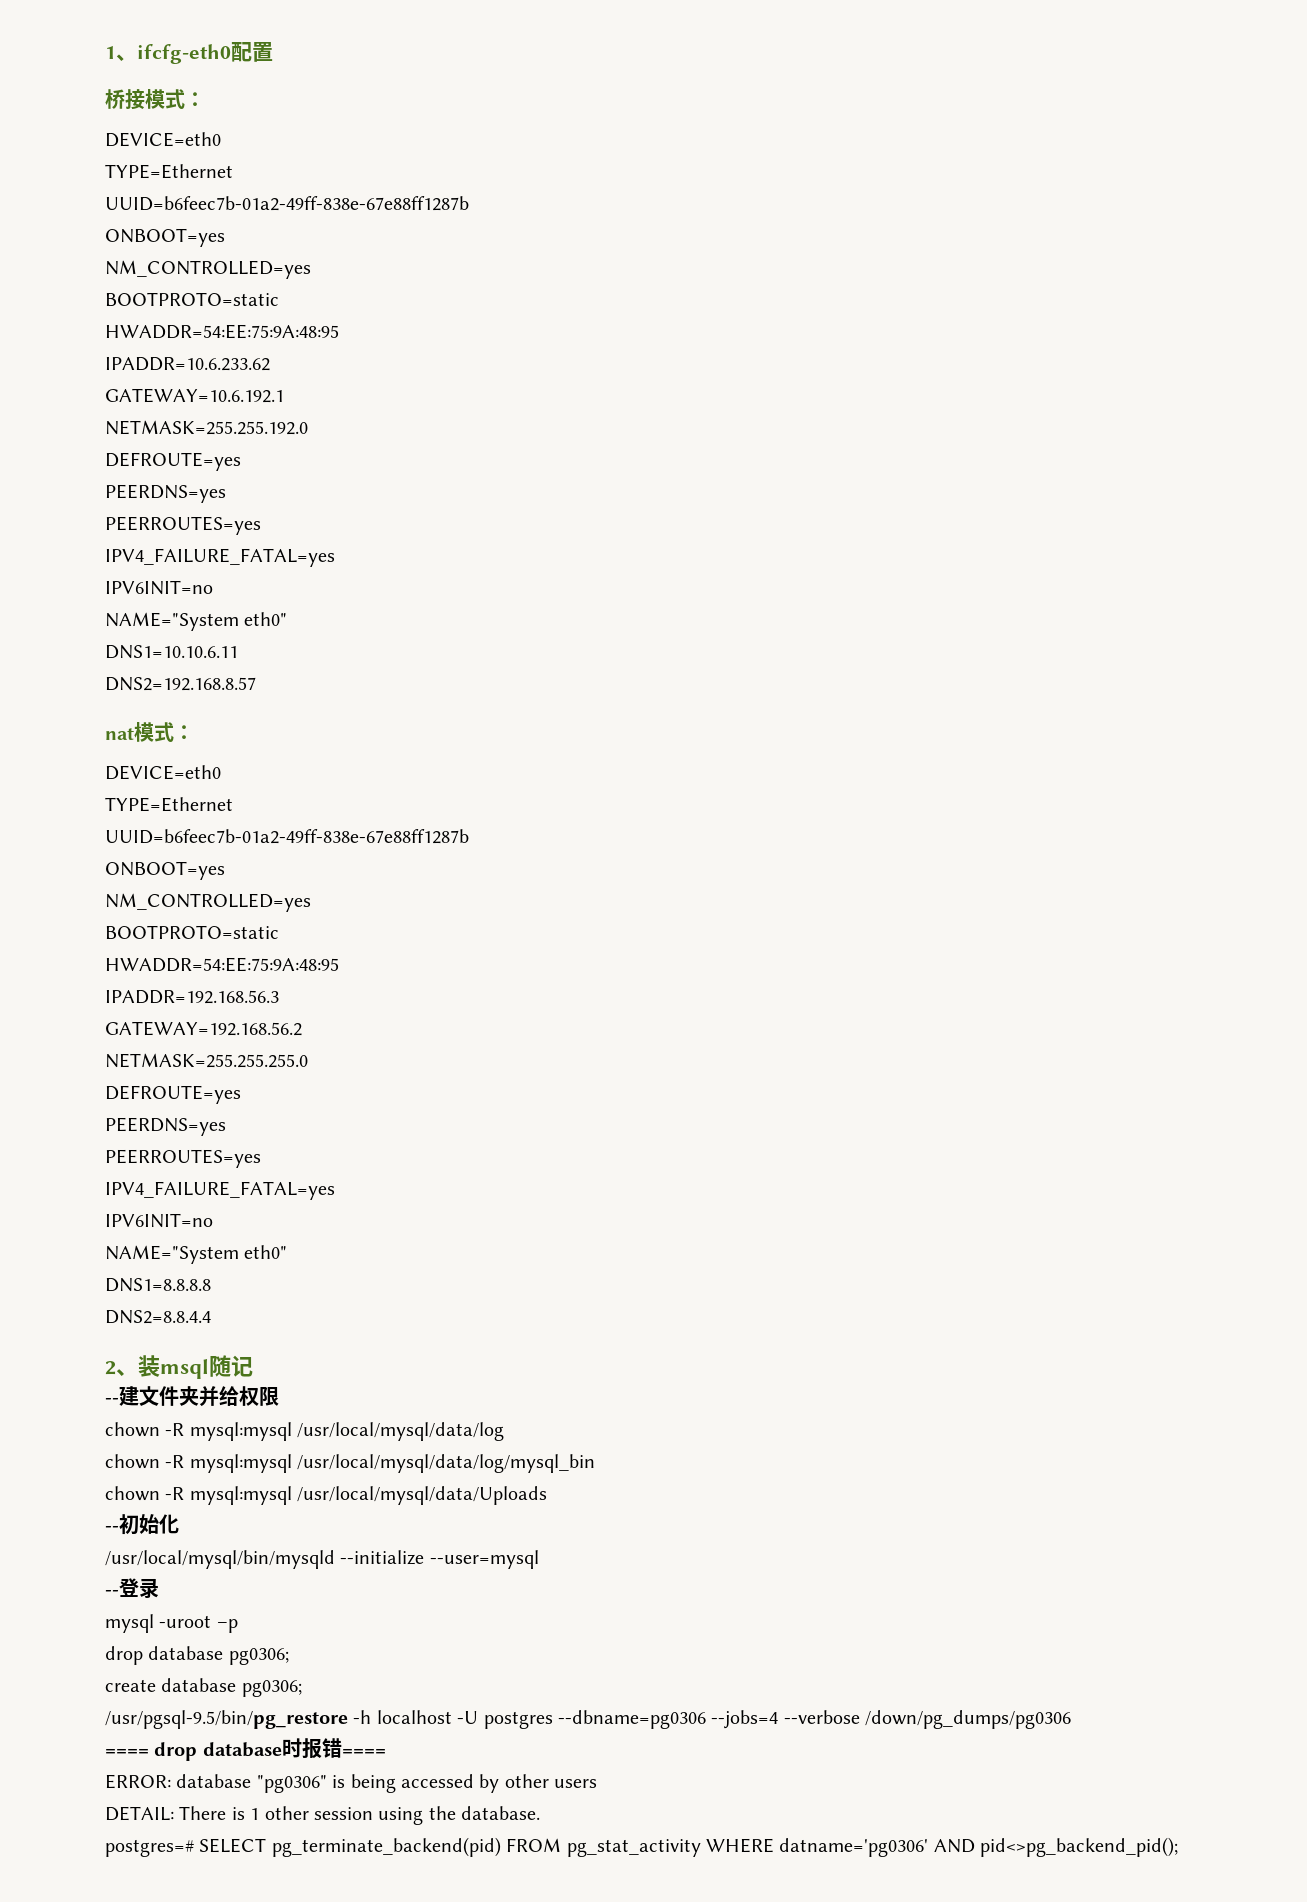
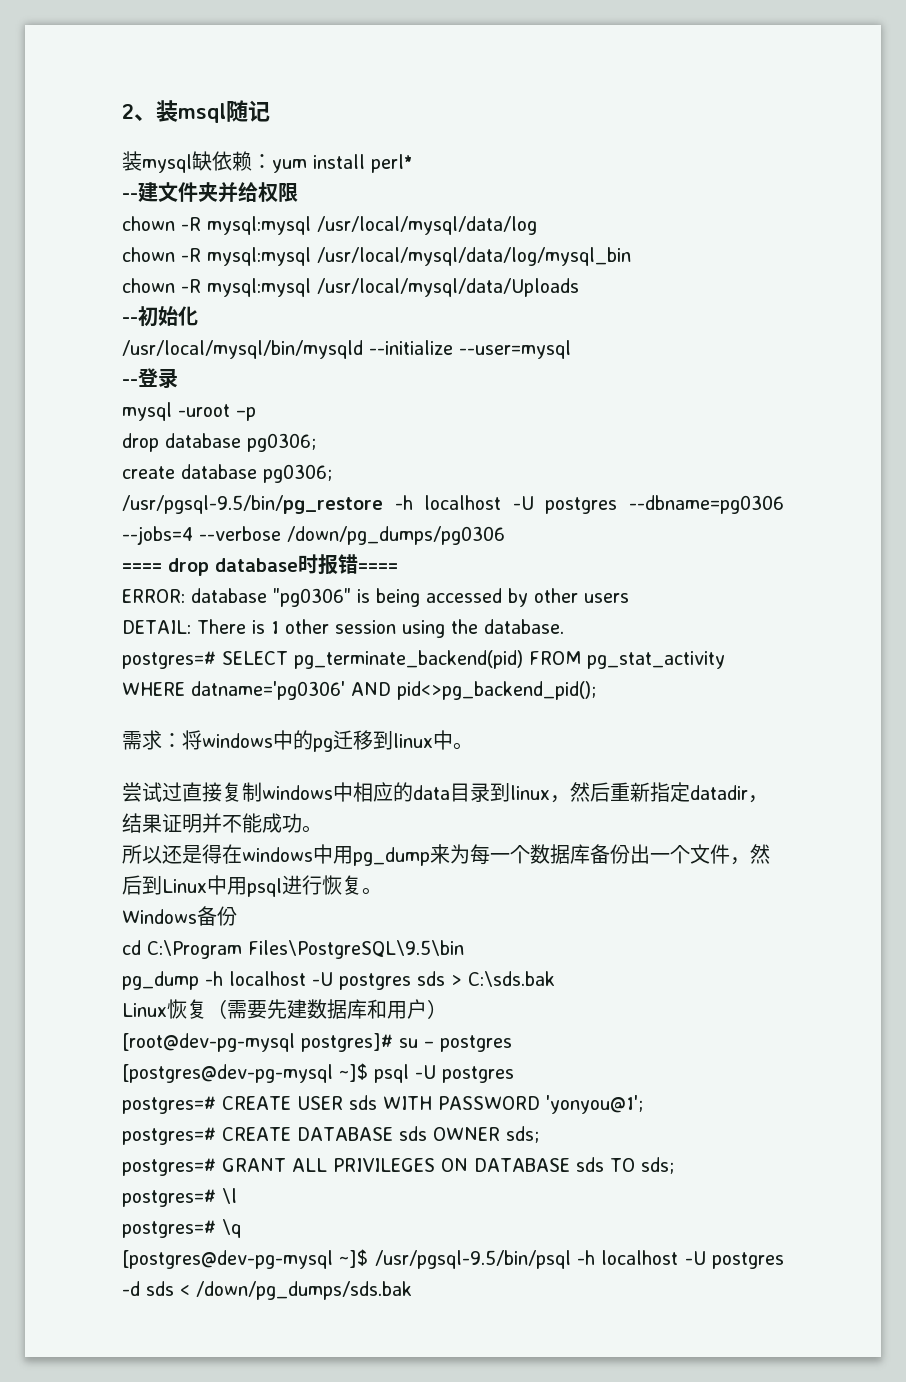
- 1、ifcfg-eth0配置
- 桥接模式：
- DEVICE=eth0
- TYPE=Ethernet
- UUID=b6feec7b-01a2-49ff-838e-67e88ff1287b
- ONBOOT=yes
- NM_CONTROLLED=yes
- BOOTPROTO=static
- HWADDR=54:EE:75:9A:48:95
- IPADDR=10.6.233.62
- GATEWAY=10.6.192.1
- NETMASK=255.255.192.0
- DEFROUTE=yes
- PEERDNS=yes
- PEERROUTES=yes
- IPV4_FAILURE_FATAL=yes
- IPV6INIT=no
- NAME="System eth0"
- DNS1=10.10.6.11
- DNS2=192.168.8.57
- nat模式：
- DEVICE=eth0
- TYPE=Ethernet
- UUID=b6feec7b-01a2-49ff-838e-67e88ff1287b
- ONBOOT=yes
- NM_CONTROLLED=yes
- BOOTPROTO=static
- HWADDR=54:EE:75:9A:48:95
- IPADDR=192.168.56.3
- GATEWAY=192.168.56.2
- NETMASK=255.255.255.0
- DEFROUTE=yes
- PEERDNS=yes
- PEERROUTES=yes
- IPV4_FAILURE_FATAL=yes
- IPV6INIT=no
- NAME="System eth0"
- DNS1=8.8.8.8
- DNS2=8.8.4.4
  2、装msql随记
+ 装mysql缺依赖：yum install perl*
+ 需求：将windows中的pg迁移到linux中。
+ 尝试过直接复制windows中相应的data目录到linux，然后重新指定datadir，结果证明并不能成功。
+ 所以还是得在windows中用pg_dump来为每一个数据库备份出一个文件，然后到Linux中用psql进行恢复。
+ Windows备份
+ cd C:\Program Files\PostgreSQL\9.5\bin
+ pg_dump -h localhost -U postgres sds > C:\sds.bak
+ Linux恢复（需要先建数据库和用户）
+ [root@dev-pg-mysql postgres]# su – postgres
+ [postgres@dev-pg-mysql ~]$ psql -U postgres
+ postgres=# CREATE USER sds WITH PASSWORD 'yonyou@1';
+ postgres=# CREATE DATABASE sds OWNER sds;
+ postgres=# GRANT ALL PRIVILEGES ON DATABASE sds TO sds;
+ postgres=# \l
+ postgres=# \q
+ [postgres@dev-pg-mysql ~]$ /usr/pgsql-9.5/bin/psql -h localhost -U postgres -d sds < /down/pg_dumps/sds.bak

